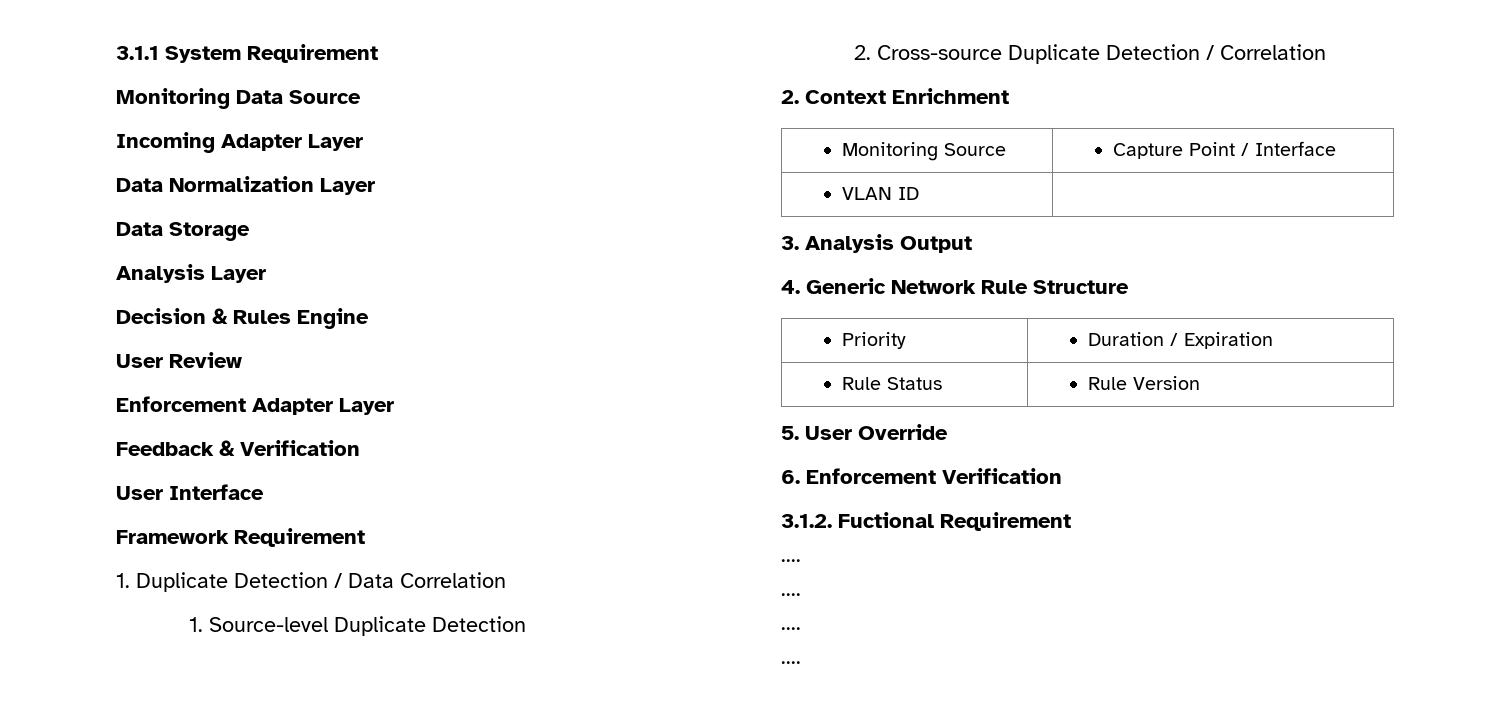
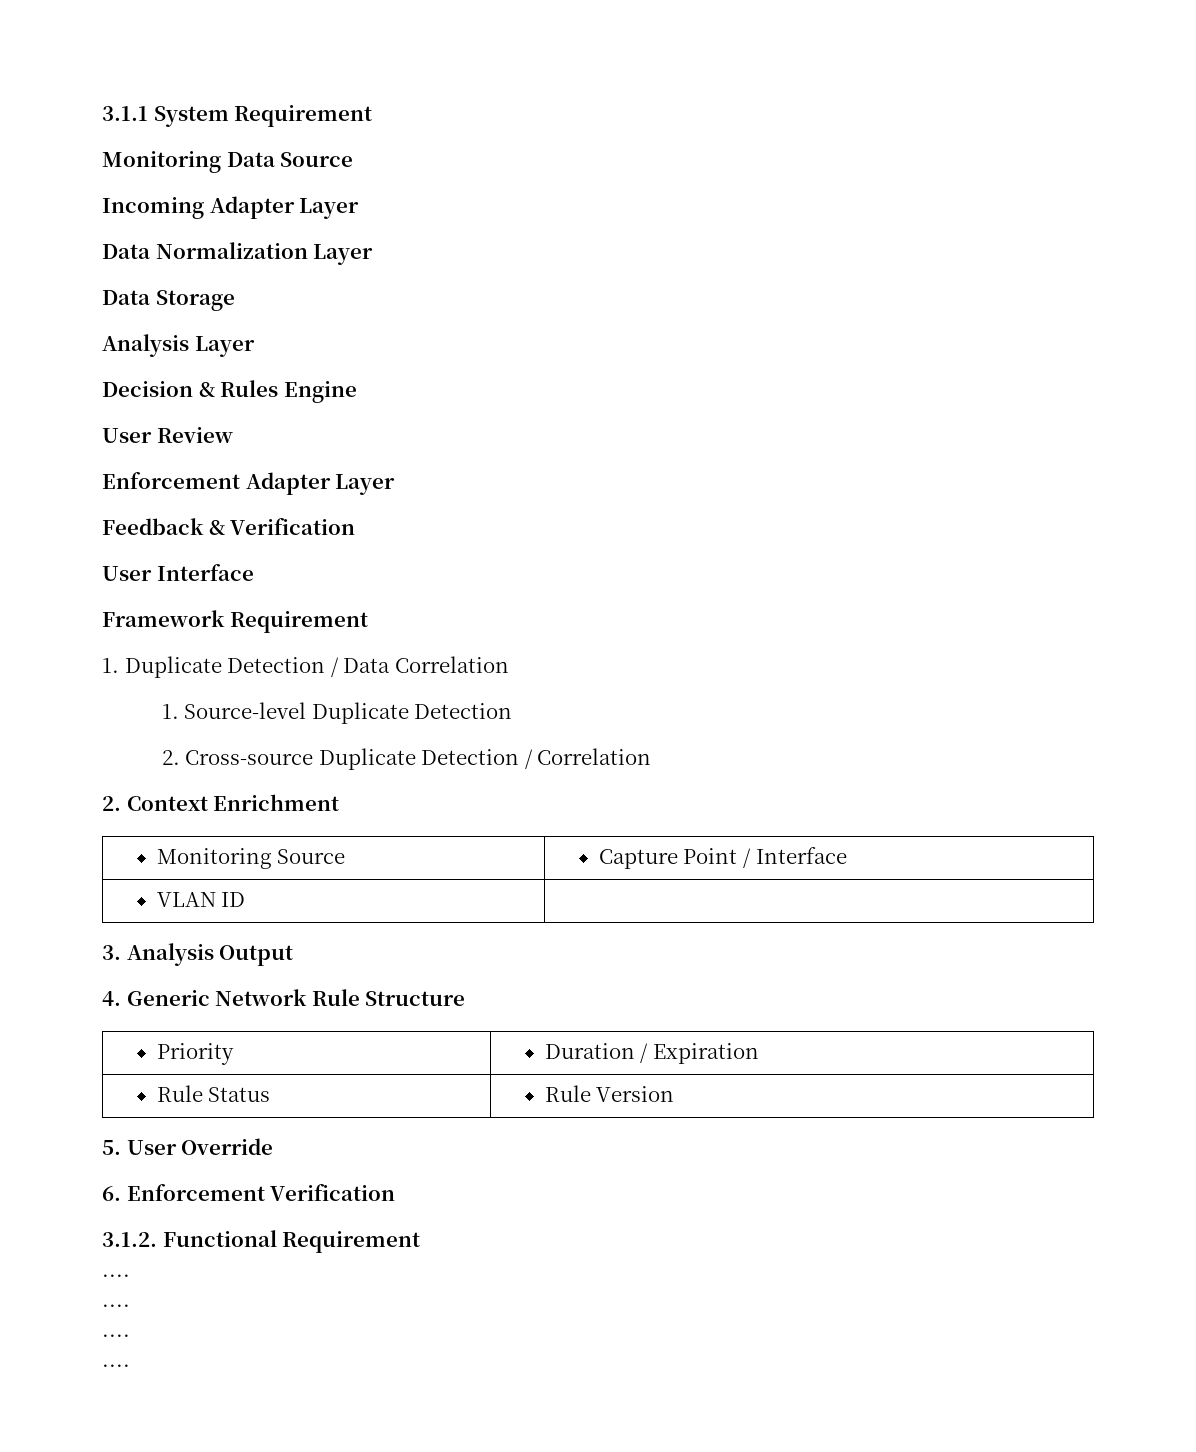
- 3.1.2. Fuctional Requirement
+ 3.1.2. Functional Requirement

